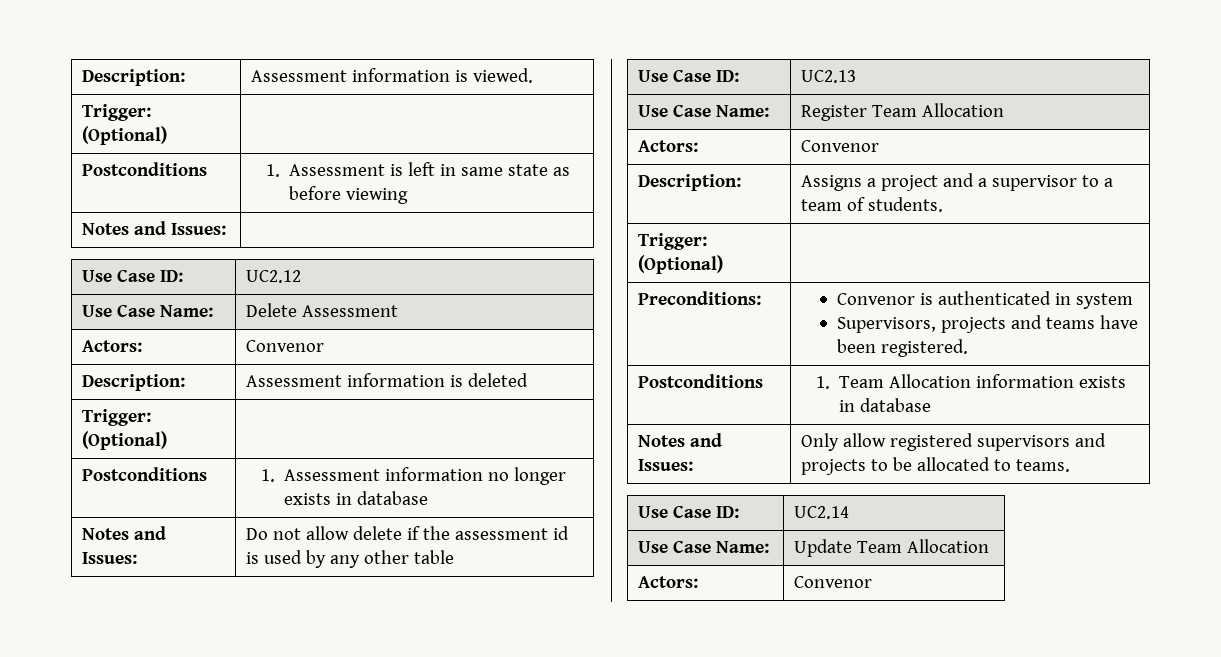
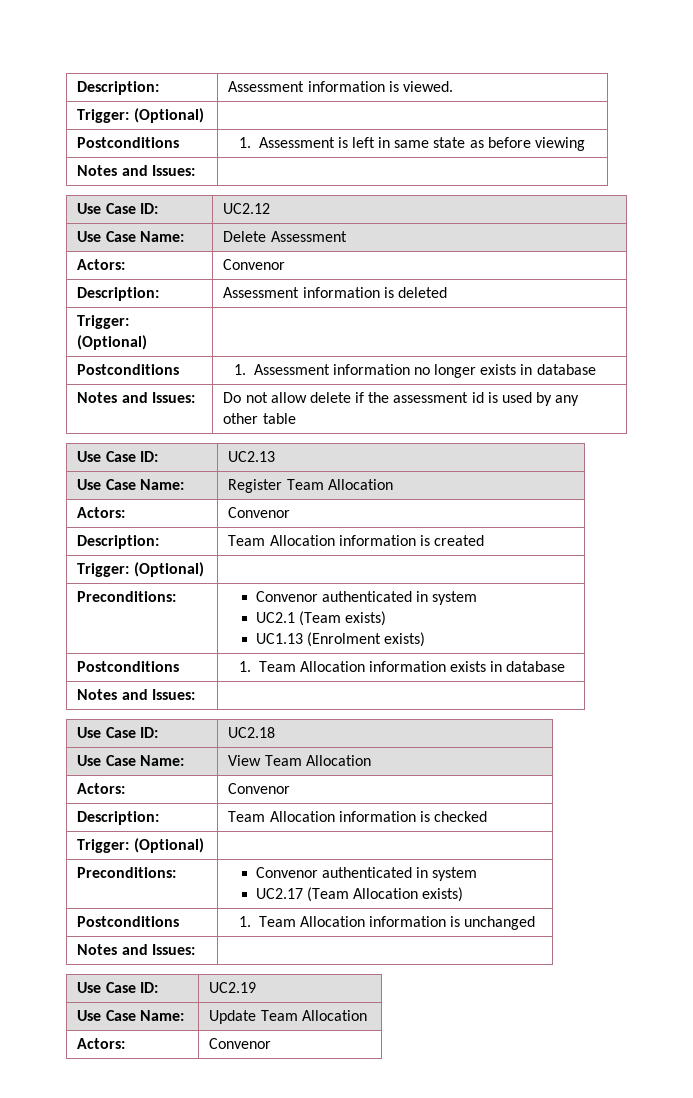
- Description: | Assigns a project and a supervisor to a team of students.
+ Description: | Team Allocation information is created
  Trigger: (Optional) |
- Preconditions: | Convenor is authenticated in system
- Supervisors, projects and teams have been registered.
+ Preconditions: | Convenor authenticated in system
+ UC2.1 (Team exists)
+ UC1.13 (Enrolment exists)
  Postconditions | 1. Team Allocation information exists in database
- Notes and Issues: | Only allow registered supervisors and projects to be allocated to teams.
- Use Case ID: | UC2.14
+ Notes and Issues: |
+ Use Case ID: | UC2.18
+ Use Case Name: | View Team Allocation
+ Actors: | Convenor
+ Description: | Team Allocation information is checked
+ Trigger: (Optional) |
+ Preconditions: | Convenor authenticated in system
+ UC2.17 (Team Allocation exists)
+ Postconditions | 1. Team Allocation information is unchanged
+ Notes and Issues: |
+ Use Case ID: | UC2.19

